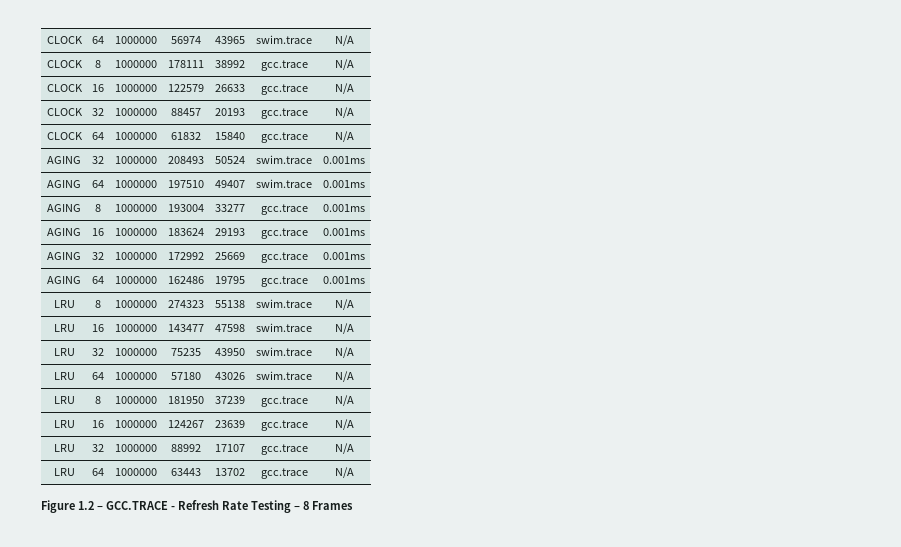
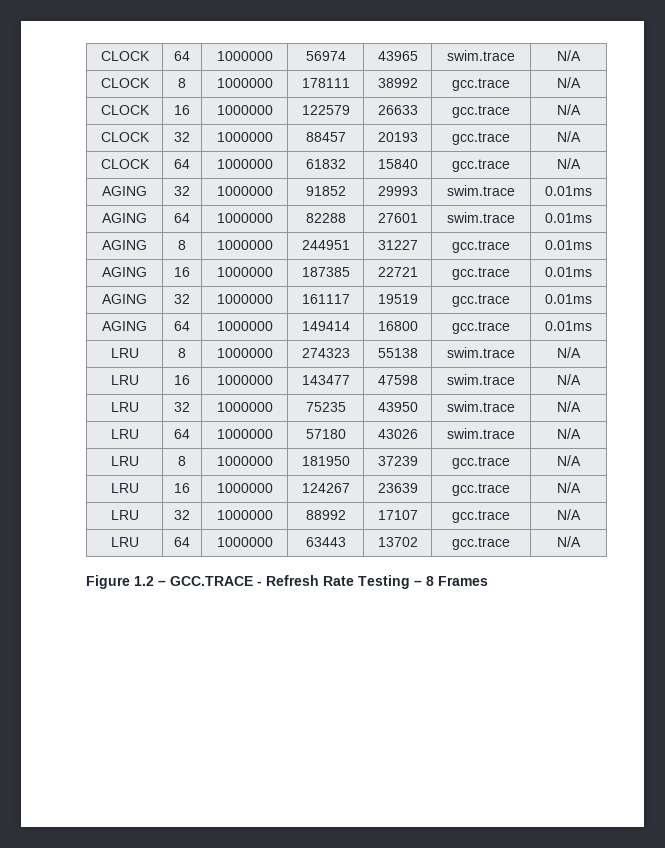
- AGING | 32 | 1000000 | 208493 | 50524 | swim.trace | 0.001ms
- AGING | 64 | 1000000 | 197510 | 49407 | swim.trace | 0.001ms
+ AGING | 32 | 1000000 | 91852 | 29993 | swim.trace | 0.01ms
+ AGING | 64 | 1000000 | 82288 | 27601 | swim.trace | 0.01ms
- AGING | 8 | 1000000 | 193004 | 33277 | gcc.trace | 0.001ms
+ AGING | 8 | 1000000 | 244951 | 31227 | gcc.trace | 0.01ms
- AGING | 16 | 1000000 | 183624 | 29193 | gcc.trace | 0.001ms
- AGING | 32 | 1000000 | 172992 | 25669 | gcc.trace | 0.001ms
- AGING | 64 | 1000000 | 162486 | 19795 | gcc.trace | 0.001ms
+ AGING | 16 | 1000000 | 187385 | 22721 | gcc.trace | 0.01ms
+ AGING | 32 | 1000000 | 161117 | 19519 | gcc.trace | 0.01ms
+ AGING | 64 | 1000000 | 149414 | 16800 | gcc.trace | 0.01ms

